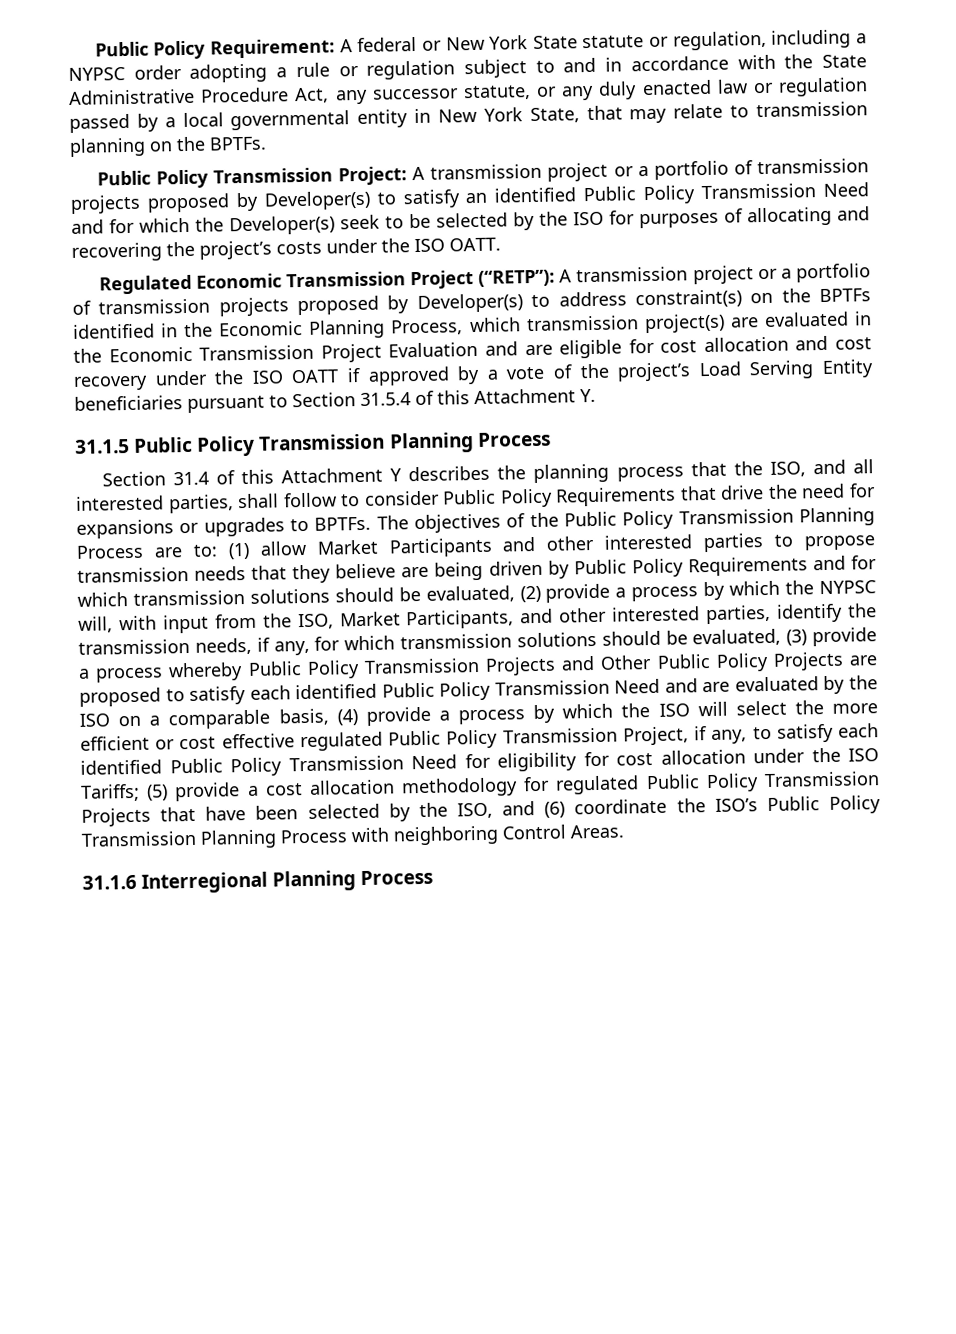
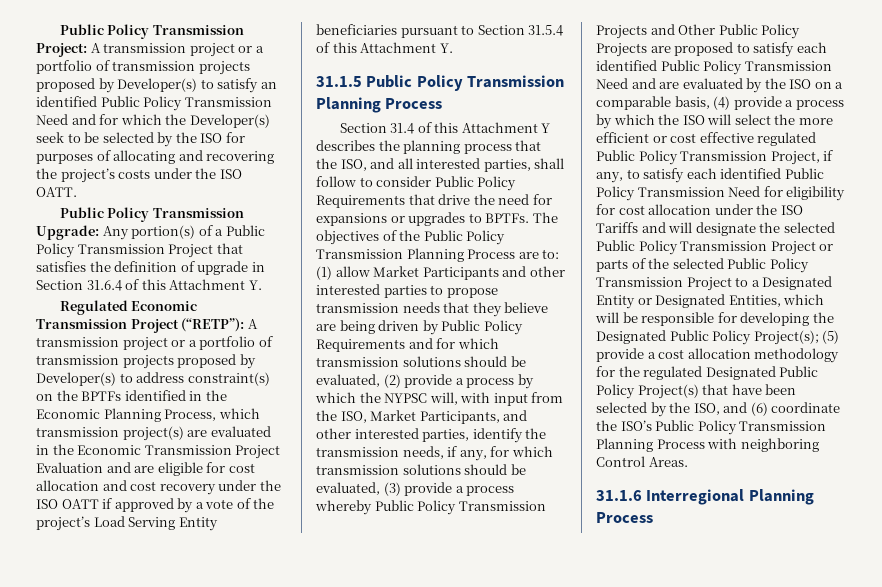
- Public Policy Requirement: A federal or New York State statute or regulation, including a NYPSC order adopting a rule or regulation subject to and in accordance with the State Administrative Procedure Act, any successor statute, or any duly enacted law or regulation passed by a local governmental entity in New York State, that may relate to transmission planning on the BPTFs.
+ Public Policy Transmission Upgrade: Any portion(s) of a Public Policy Transmission Project that satisfies the definition of upgrade in Section 31.6.4 of this Attachment Y.
- (1) allow Market Participants and other interested parties to propose transmission needs that they believe are being driven by Public Policy Requirements and for which transmission solutions should be evaluated, (2) provide a process by which the NYPSC will, with input from the ISO, Market Participants, and other interested parties, identify the transmission needs, if any, for which transmission solutions should be evaluated, (3) provide a process whereby Public Policy Transmission Projects and Other Public Policy Projects are proposed to satisfy each identified Public Policy Transmission Need and are evaluated by the ISO on a comparable basis, (4) provide a process by which the ISO will select the more efficient or cost effective regulated Public Policy Transmission Project, if any, to satisfy each identified Public Policy Transmission Need for eligibility for cost allocation under the ISO Tariffs;
+ (1) allow Market Participants and other interested parties to propose transmission needs that they believe are being driven by Public Policy Requirements and for which transmission solutions should be evaluated, (2) provide a process by which the NYPSC will, with input from the ISO, Market Participants, and other interested parties, identify the transmission needs, if any, for which transmission solutions should be evaluated, (3) provide a process whereby Public Policy Transmission Projects and Other Public Policy Projects are proposed to satisfy each identified Public Policy Transmission Need and are evaluated by the ISO on a comparable basis, (4) provide a process by which the ISO will select the more efficient or cost effective regulated Public Policy Transmission Project, if any, to satisfy each identified Public Policy Transmission Need for eligibility for cost allocation under the ISO Tariffs and will designate the selected Public Policy Transmission Project or parts of the selected Public Policy Transmission Project to a Designated Entity or Designated Entities, which will be responsible for developing the Designated Public Policy Project(s);
- (5) provide a cost allocation methodology for regulated Public Policy Transmission Projects that have been selected by the ISO, and (6) coordinate the ISO’s Public Policy Transmission Planning Process with neighboring Control Areas.
+ (5) provide a cost allocation methodology for the regulated Designated Public Policy Project(s) that have been selected by the ISO, and (6) coordinate the ISO’s Public Policy Transmission Planning Process with neighboring Control Areas.

